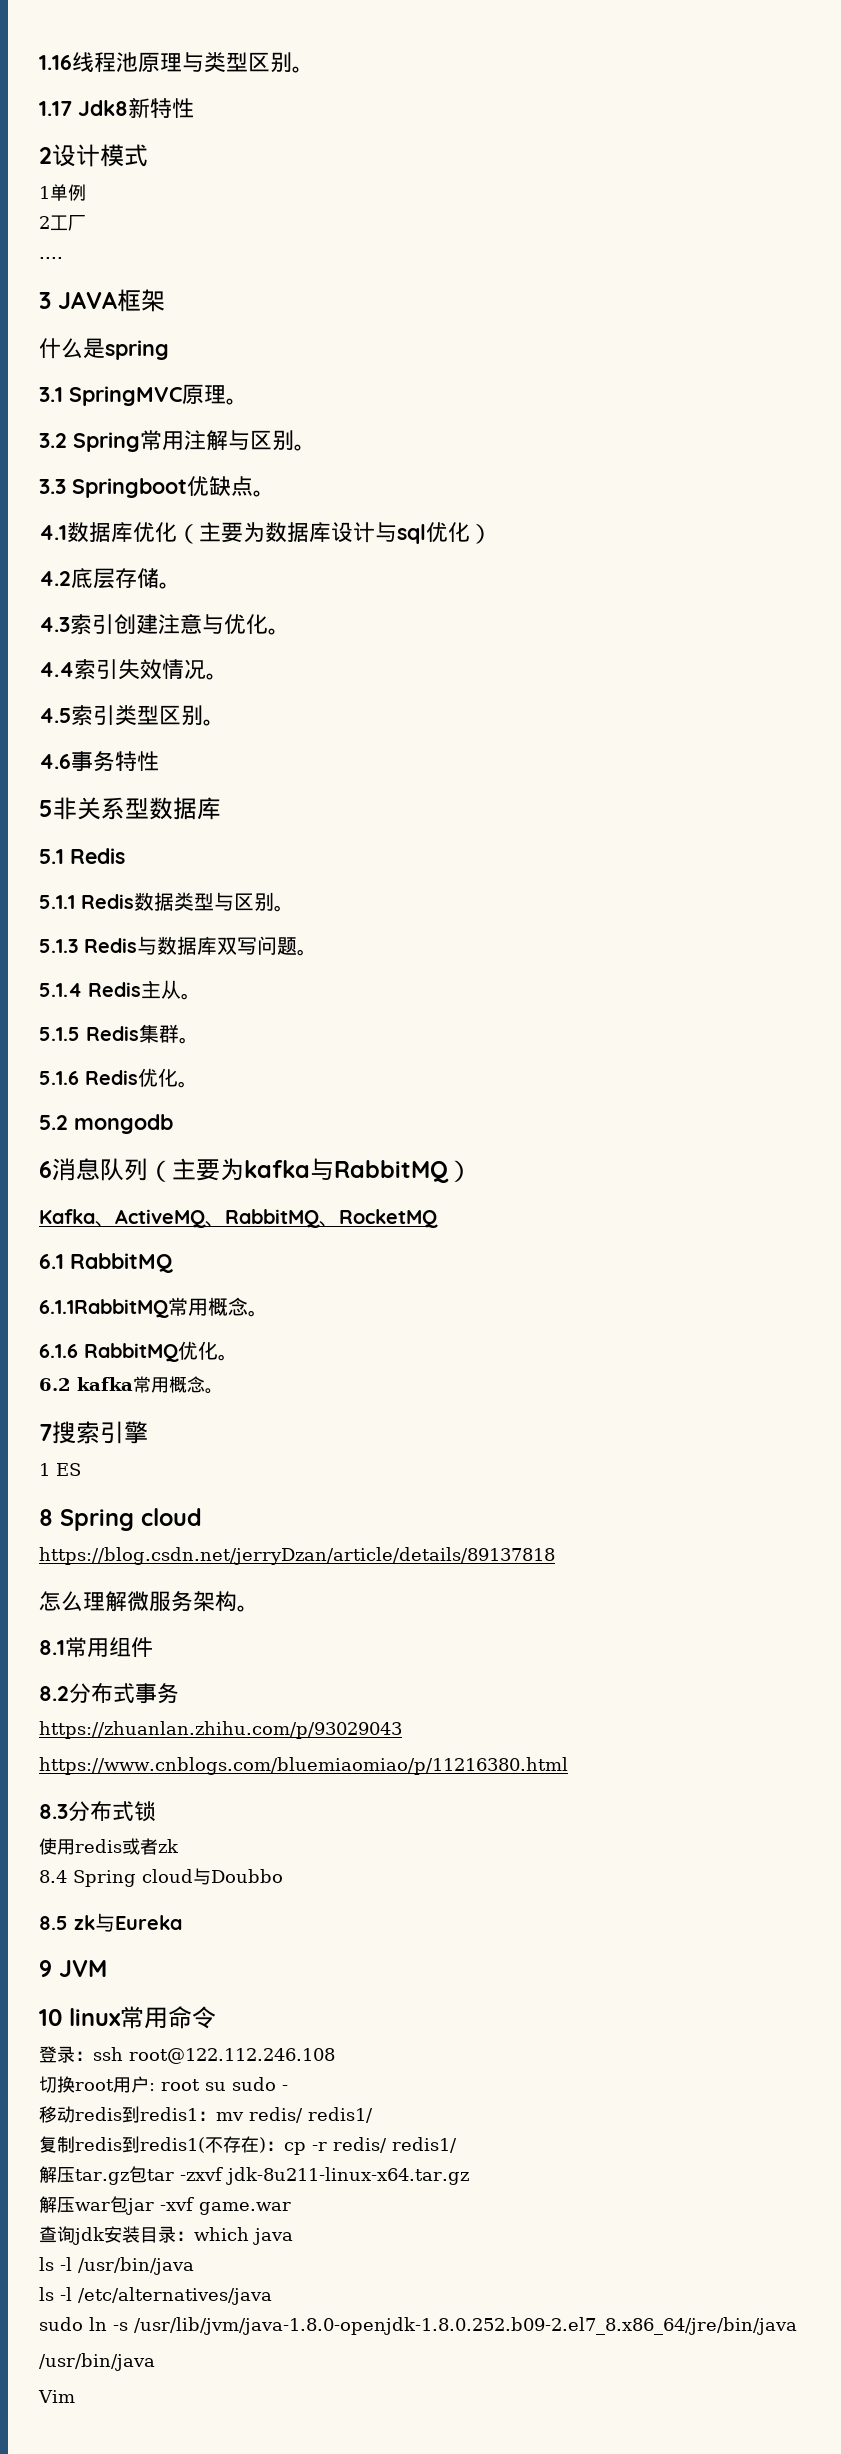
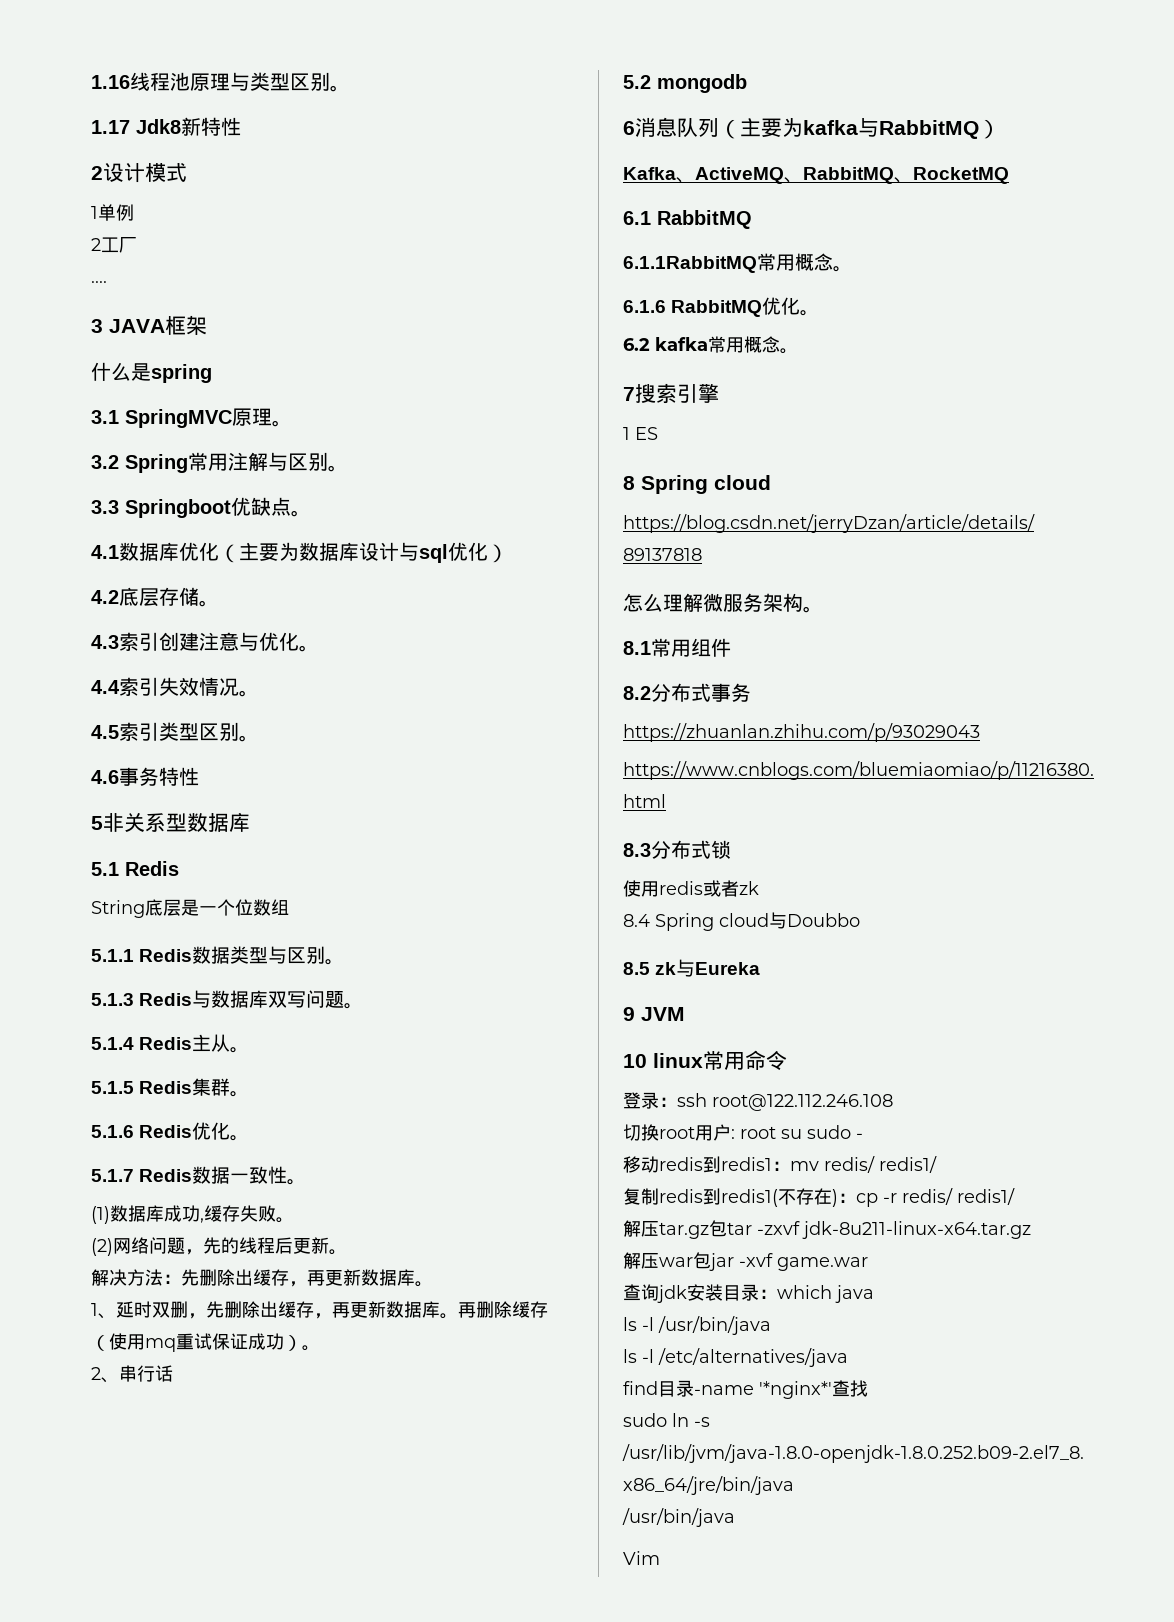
+ String底层是一个位数组
+ 5.1.7 Redis数据一致性。
+ (1)数据库成功,缓存失败。
+ (2)网络问题，先的线程后更新。
+ 解决方法：先删除出缓存，再更新数据库。
+ 1、延时双删，先删除出缓存，再更新数据库。再删除缓存（使用mq重试保证成功）。
+ 2、串行话
+ find目录-name '*nginx*'查找

